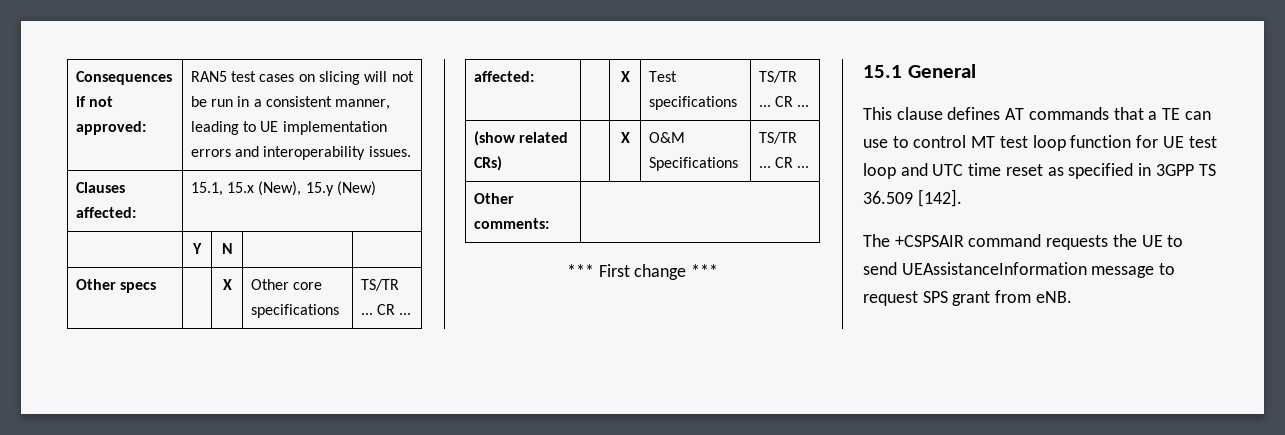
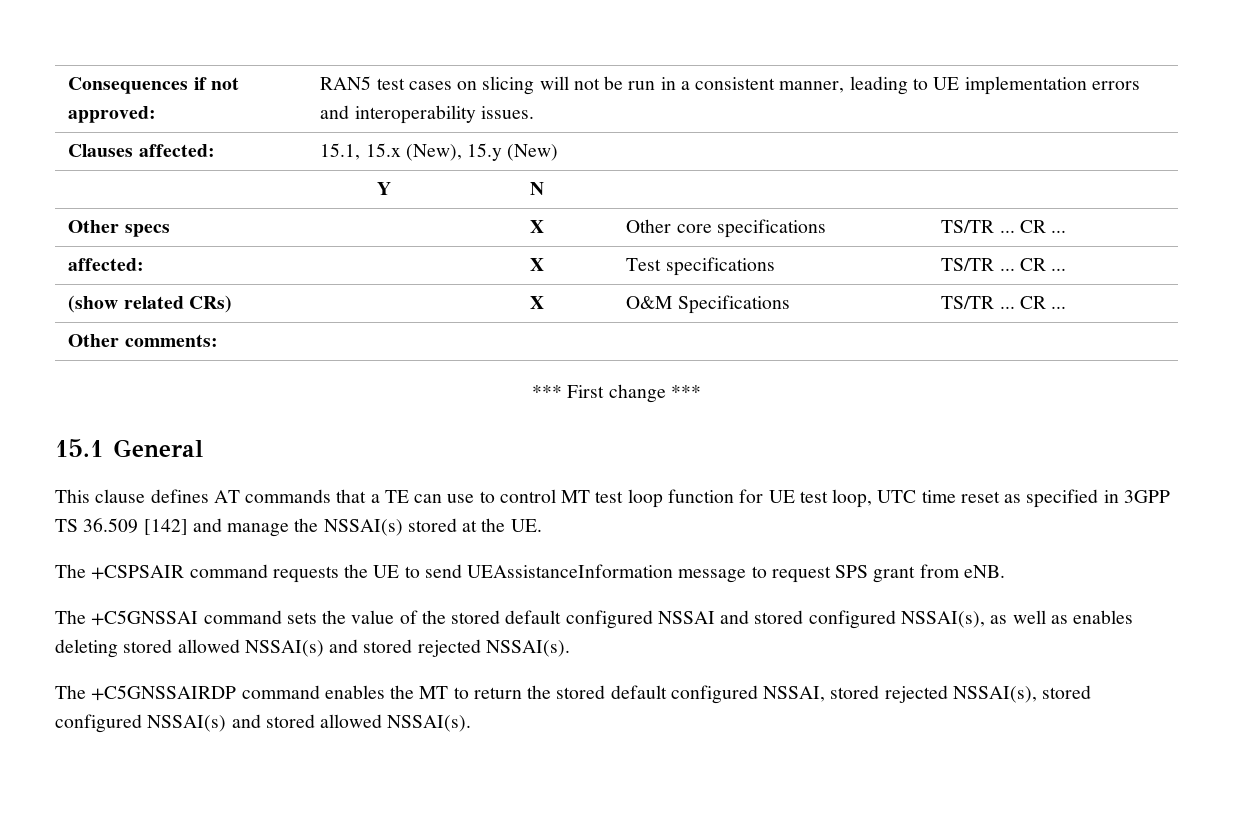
- This clause defines AT commands that a TE can use to control MT test loop function for UE test loop and UTC time reset as specified in 3GPP TS 36.509 [142].
+ This clause defines AT commands that a TE can use to control MT test loop function for UE test loop, UTC time reset as specified in 3GPP TS 36.509 [142] and manage the NSSAI(s) stored at the UE.
+ The +C5GNSSAI command sets the value of the stored default configured NSSAI and stored configured NSSAI(s), as well as enables deleting stored allowed NSSAI(s) and stored rejected NSSAI(s).
+ The +C5GNSSAIRDP command enables the MT to return the stored default configured NSSAI, stored rejected NSSAI(s), stored configured NSSAI(s) and stored allowed NSSAI(s).

